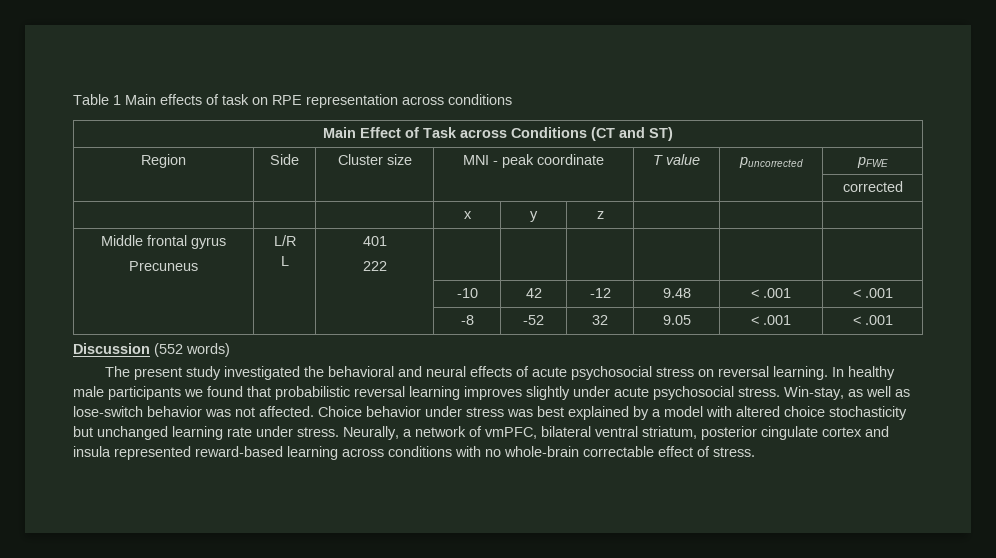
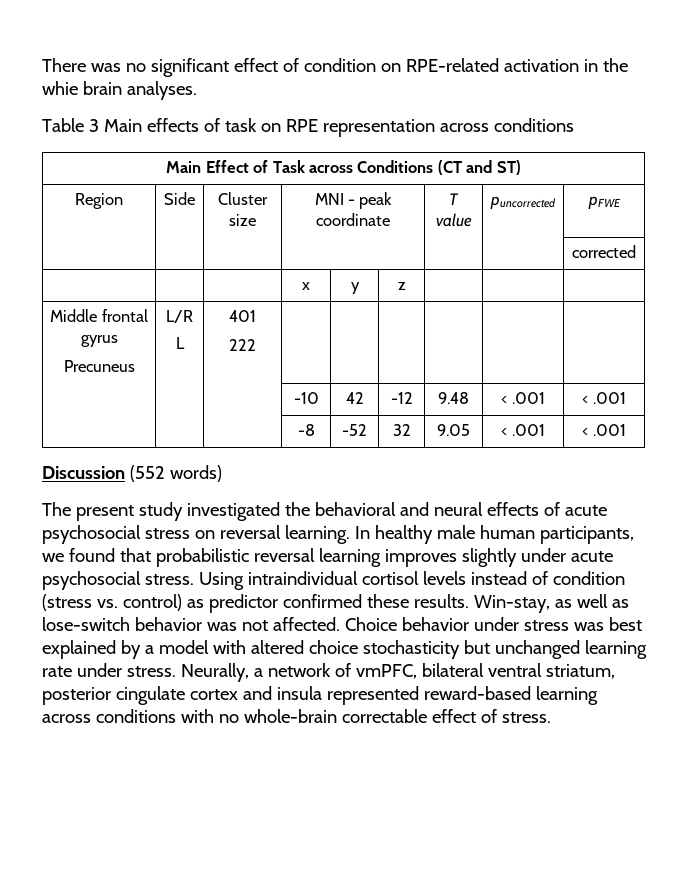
- Table 1 Main effects of task on RPE representation across conditions
+ There was no significant effect of condition on RPE-related activation in the whie brain analyses.
+ Table 3 Main effects of task on RPE representation across conditions
- In healthy male participants we found that probabilistic reversal learning improves slightly under acute psychosocial stress.
+ In healthy male human participants, we found that probabilistic reversal learning improves slightly under acute psychosocial stress.
+ Using intraindividual cortisol levels instead of condition (stress vs. control) as predictor confirmed these results.

